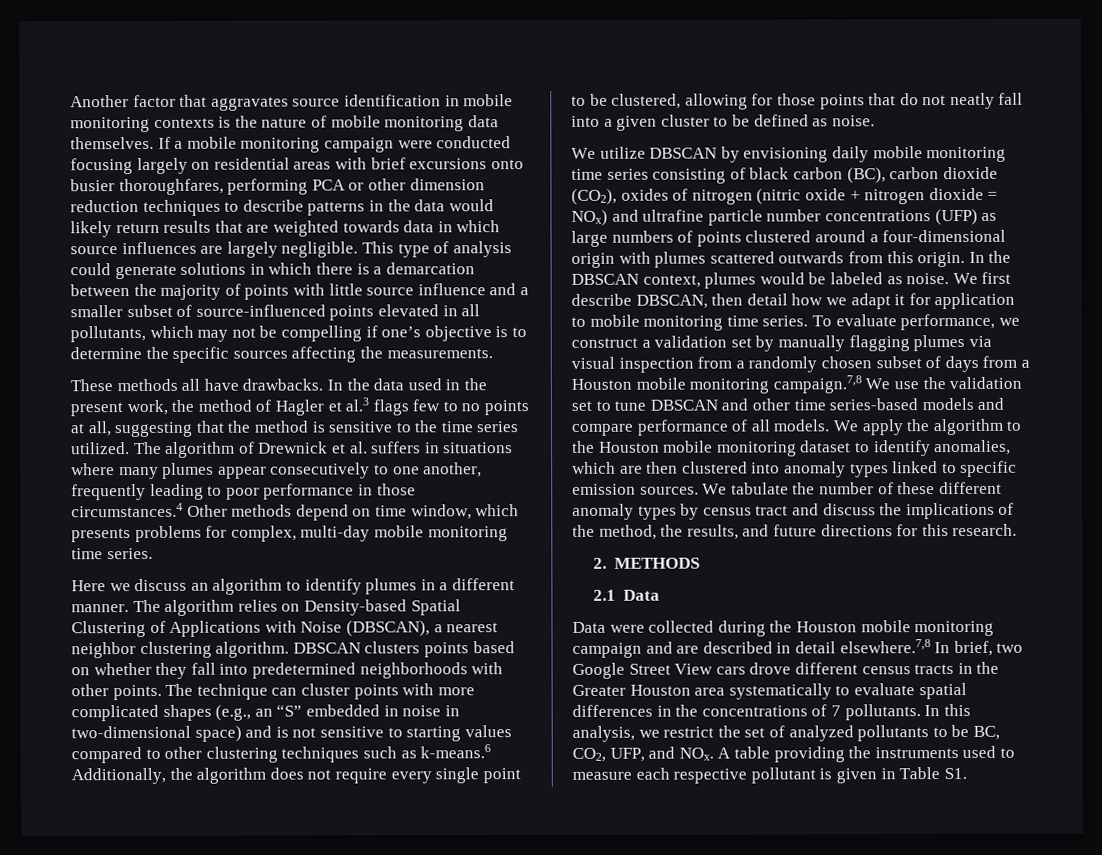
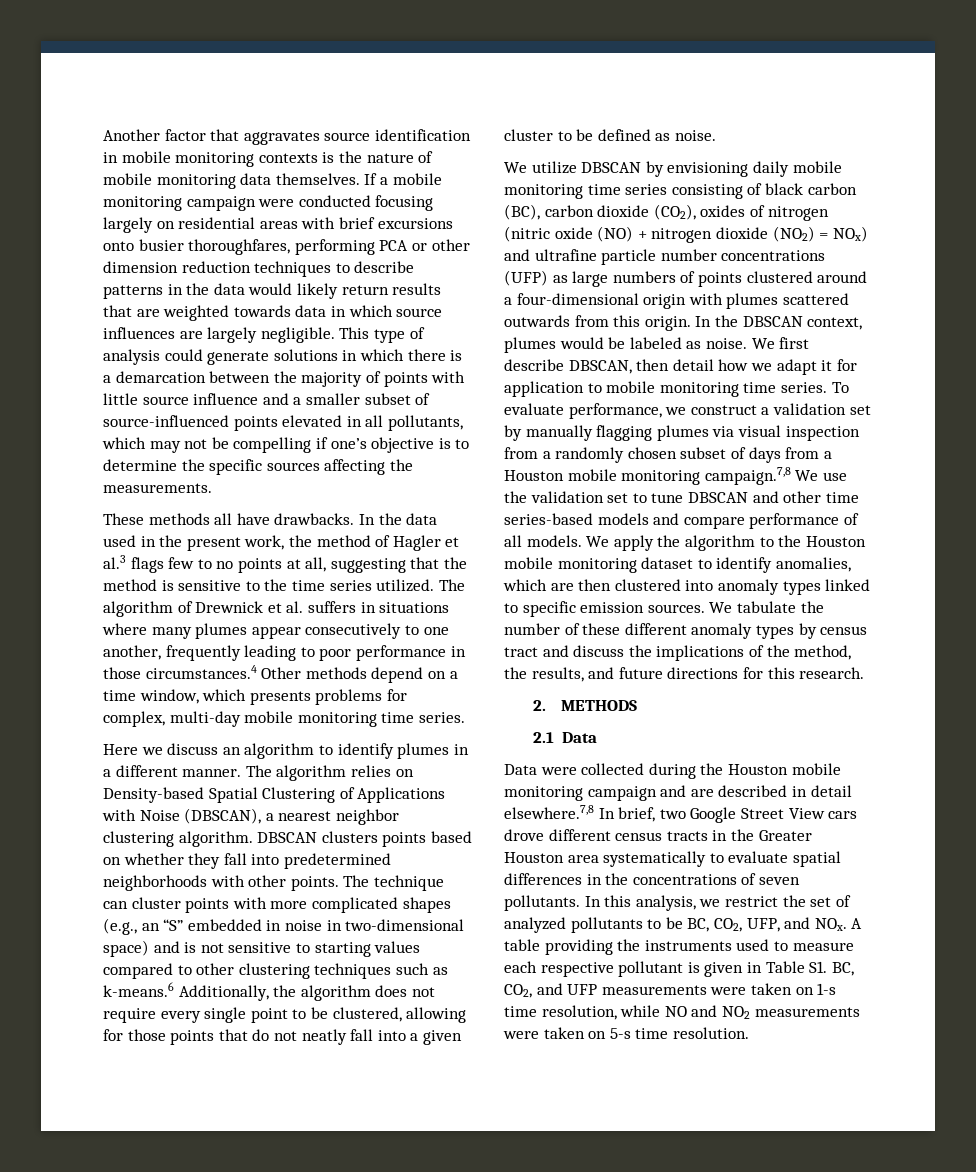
- The algorithm of Drewnick et al. suffers in situations where many plumes appear consecutively to one another, frequently leading to poor performance in those circumstances.4 Other methods depend on time window, which presents problems for complex, multi-day mobile monitoring time series.
+ The algorithm of Drewnick et al. suffers in situations where many plumes appear consecutively to one another, frequently leading to poor performance in those circumstances.4 Other methods depend on a time window, which presents problems for complex, multi-day mobile monitoring time series.
- We utilize DBSCAN by envisioning daily mobile monitoring time series consisting of black carbon (BC), carbon dioxide (CO2), oxides of nitrogen (nitric oxide + nitrogen dioxide = NOx) and ultrafine particle number concentrations (UFP) as large numbers of points clustered around a four-dimensional origin with plumes scattered outwards from this origin.
+ We utilize DBSCAN by envisioning daily mobile monitoring time series consisting of black carbon (BC), carbon dioxide (CO2), oxides of nitrogen (nitric oxide (NO) + nitrogen dioxide (NO2) = NOx) and ultrafine particle number concentrations (UFP) as large numbers of points clustered around a four-dimensional origin with plumes scattered outwards from this origin.
- Data were collected during the Houston mobile monitoring campaign and are described in detail elsewhere.7,8 In brief, two Google Street View cars drove different census tracts in the Greater Houston area systematically to evaluate spatial differences in the concentrations of 7 pollutants.
+ Data were collected during the Houston mobile monitoring campaign and are described in detail elsewhere.7,8 In brief, two Google Street View cars drove different census tracts in the Greater Houston area systematically to evaluate spatial differences in the concentrations of seven pollutants.
- In this analysis, we restrict the set of analyzed pollutants to be BC, CO2, UFP, and NOx. A table providing the instruments used to measure each respective pollutant is given in Table S1.
+ In this analysis, we restrict the set of analyzed pollutants to be BC, CO2, UFP, and NOx. A table providing the instruments used to measure each respective pollutant is given in Table S1. BC, CO2, and UFP measurements were taken on 1-s time resolution, while NO and NO2 measurements were taken on 5-s time resolution.

